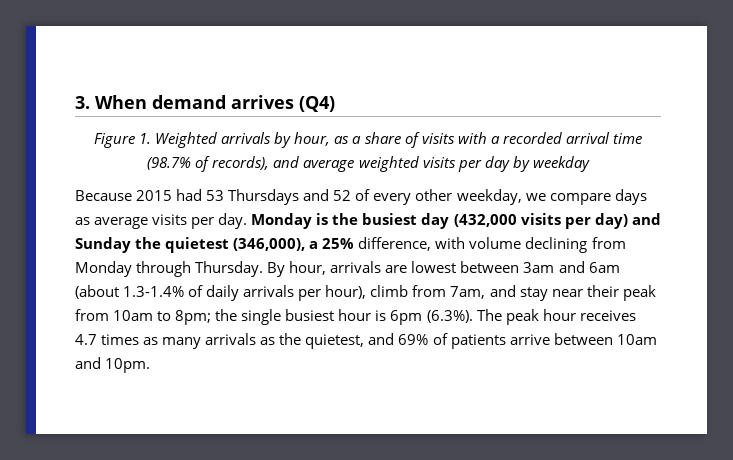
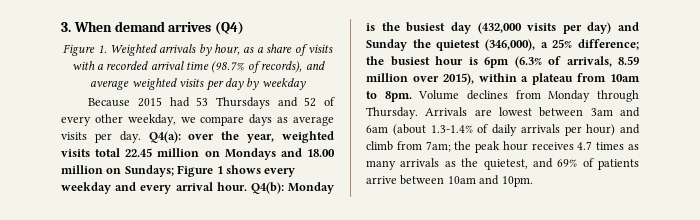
- Monday is the busiest day (432,000 visits per day) and Sunday the quietest (346,000), a 25% difference, with volume declining from Monday through Thursday.
+ Q4(a): over the year, weighted visits total 22.45 million on Mondays and 18.00 million on Sundays; Figure 1 shows every weekday and every arrival hour. Q4(b): Monday is the busiest day (432,000 visits per day) and Sunday the quietest (346,000), a 25% difference; the busiest hour is 6pm (6.3% of arrivals, 8.59 million over 2015), within a plateau from 10am to 8pm. Volume declines from Monday through Thursday.
- By hour, arrivals are lowest between 3am and 6am (about 1.3-1.4% of daily arrivals per hour), climb from 7am, and stay near their peak from 10am to 8pm; the single busiest hour is 6pm (6.3%). The peak hour receives 4.7 times as many arrivals as the quietest, and 69% of patients arrive between 10am and 10pm.
+ Arrivals are lowest between 3am and 6am (about 1.3-1.4% of daily arrivals per hour) and climb from 7am; the peak hour receives 4.7 times as many arrivals as the quietest, and 69% of patients arrive between 10am and 10pm.

